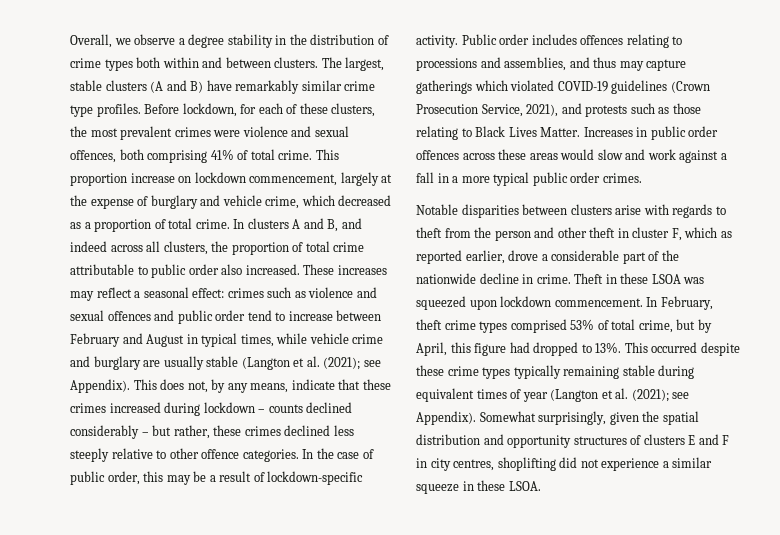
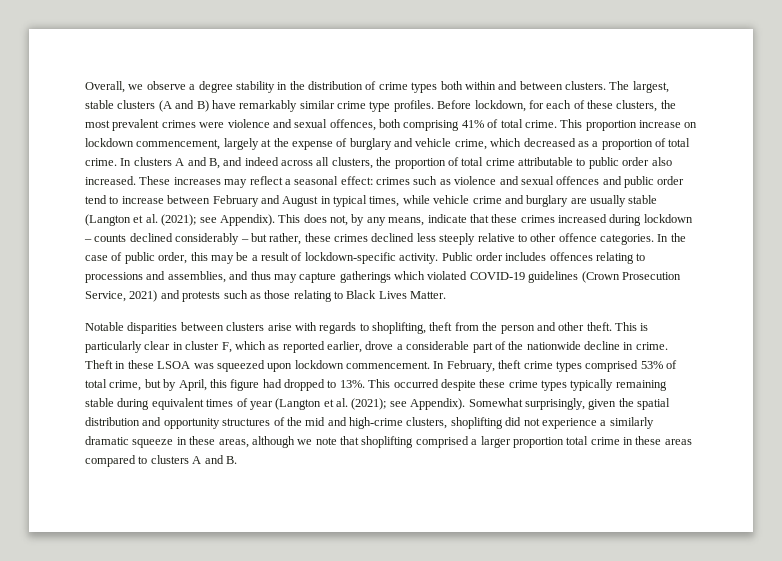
- Public order includes offences relating to processions and assemblies, and thus may capture gatherings which violated COVID-19 guidelines (Crown Prosecution Service, 2021), and protests such as those relating to Black Lives Matter. Increases in public order offences across these areas would slow and work against a fall in a more typical public order crimes.
+ Public order includes offences relating to processions and assemblies, and thus may capture gatherings which violated COVID-19 guidelines (Crown Prosecution Service, 2021) and protests such as those relating to Black Lives Matter.
- Notable disparities between clusters arise with regards to theft from the person and other theft in cluster F, which as reported earlier, drove a considerable part of the nationwide decline in crime.
+ Notable disparities between clusters arise with regards to shoplifting, theft from the person and other theft. This is particularly clear in cluster F, which as reported earlier, drove a considerable part of the nationwide decline in crime.
- Somewhat surprisingly, given the spatial distribution and opportunity structures of clusters E and F in city centres, shoplifting did not experience a similar squeeze in these LSOA.
+ Somewhat surprisingly, given the spatial distribution and opportunity structures of the mid and high-crime clusters, shoplifting did not experience a similarly dramatic squeeze in these areas, although we note that shoplifting comprised a larger proportion total crime in these areas compared to clusters A and B.

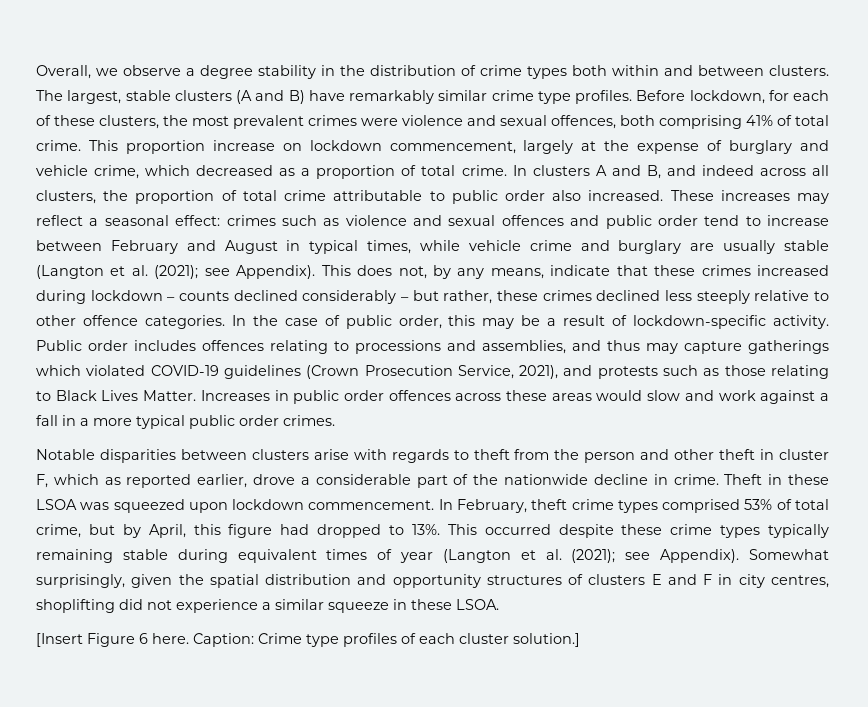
- Public order includes offences relating to processions and assemblies, and thus may capture gatherings which violated COVID-19 guidelines (Crown Prosecution Service, 2021) and protests such as those relating to Black Lives Matter.
+ Public order includes offences relating to processions and assemblies, and thus may capture gatherings which violated COVID-19 guidelines (Crown Prosecution Service, 2021), and protests such as those relating to Black Lives Matter. Increases in public order offences across these areas would slow and work against a fall in a more typical public order crimes.
- Notable disparities between clusters arise with regards to shoplifting, theft from the person and other theft. This is particularly clear in cluster F, which as reported earlier, drove a considerable part of the nationwide decline in crime.
+ Notable disparities between clusters arise with regards to theft from the person and other theft in cluster F, which as reported earlier, drove a considerable part of the nationwide decline in crime.
- Somewhat surprisingly, given the spatial distribution and opportunity structures of the mid and high-crime clusters, shoplifting did not experience a similarly dramatic squeeze in these areas, although we note that shoplifting comprised a larger proportion total crime in these areas compared to clusters A and B.
+ Somewhat surprisingly, given the spatial distribution and opportunity structures of clusters E and F in city centres, shoplifting did not experience a similar squeeze in these LSOA.
+ [Insert Figure 6 here. Caption: Crime type profiles of each cluster solution.]

